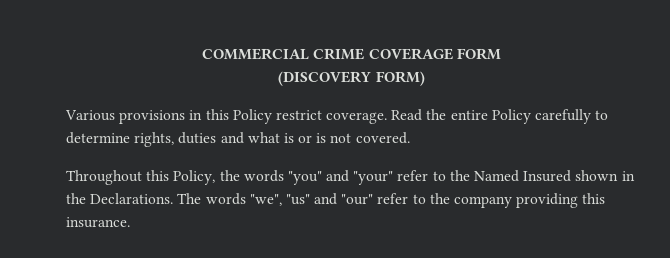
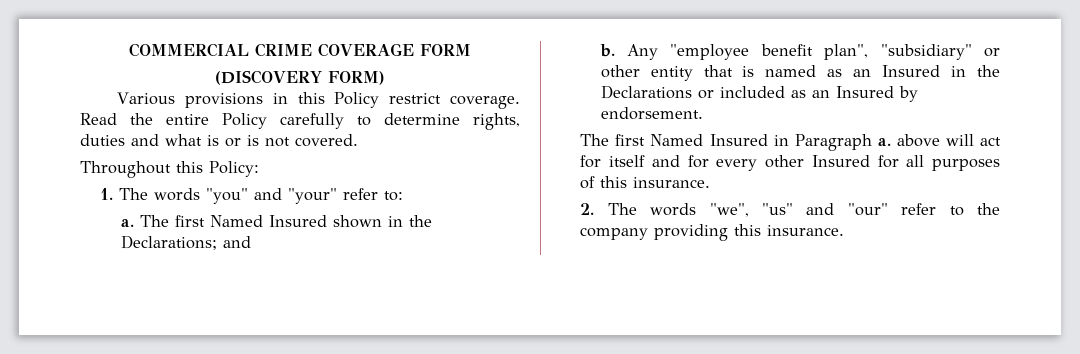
- Throughout this Policy, the words "you" and "your" refer to the Named Insured shown in the Declarations. The words "we", "us" and "our" refer to the company providing this insurance.
+ Throughout this Policy:
+ 1. The words "you" and "your" refer to:
+ a. The first Named Insured shown in the Declarations; and
+ b. Any "employee benefit plan", "subsidiary" or other entity that is named as an Insured in the Declarations or included as an Insured by endorsement.
+ The first Named Insured in Paragraph a. above will act for itself and for every other Insured for all purposes of this insurance.
+ 2. The words "we", "us" and "our" refer to the company providing this insurance.

